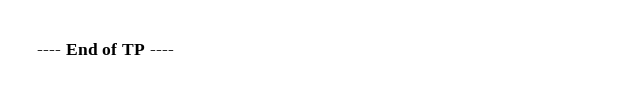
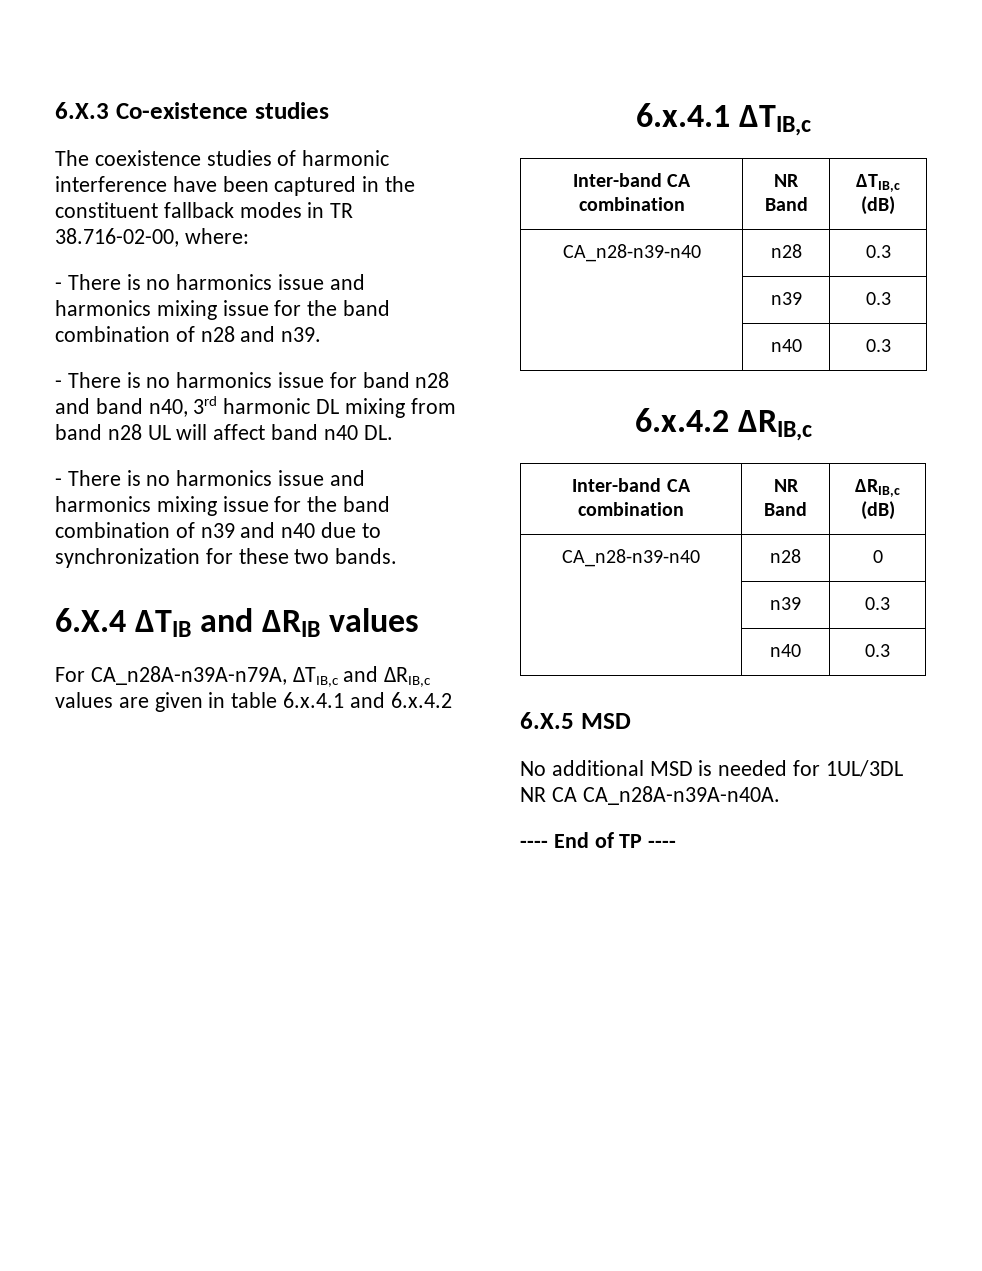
+ 6.X.3 Co-existence studies
+ The coexistence studies of harmonic interference have been captured in the constituent fallback modes in TR 38.716-02-00, where:
+ - There is no harmonics issue and harmonics mixing issue for the band combination of n28 and n39.
+ - There is no harmonics issue for band n28 and band n40, 3rd harmonic DL mixing from band n28 UL will affect band n40 DL.
+ - There is no harmonics issue and harmonics mixing issue for the band combination of n39 and n40 due to synchronization for these two bands.
+ 6.X.4 ∆TIB and ∆RIB values
+ For CA_n28A-n39A-n79A, ΔTIB,c and ΔRIB,c values are given in table 6.x.4.1 and 6.x.4.2
+ 6.x.4.1 ΔTIB,c
+ Inter-band CA combination | NR Band | ΔTIB,c (dB)
+ CA_n28-n39-n40 | n28 | 0.3
+ | n39 | 0.3
+ | n40 | 0.3
+ 6.x.4.2 ΔRIB,c
+ Inter-band CA combination | NR Band | ΔRIB,c (dB)
+ CA_n28-n39-n40 | n28 | 0
+ | n39 | 0.3
+ | n40 | 0.3
+ 6.X.5 MSD
+ No additional MSD is needed for 1UL/3DL NR CA CA_n28A-n39A-n40A.

